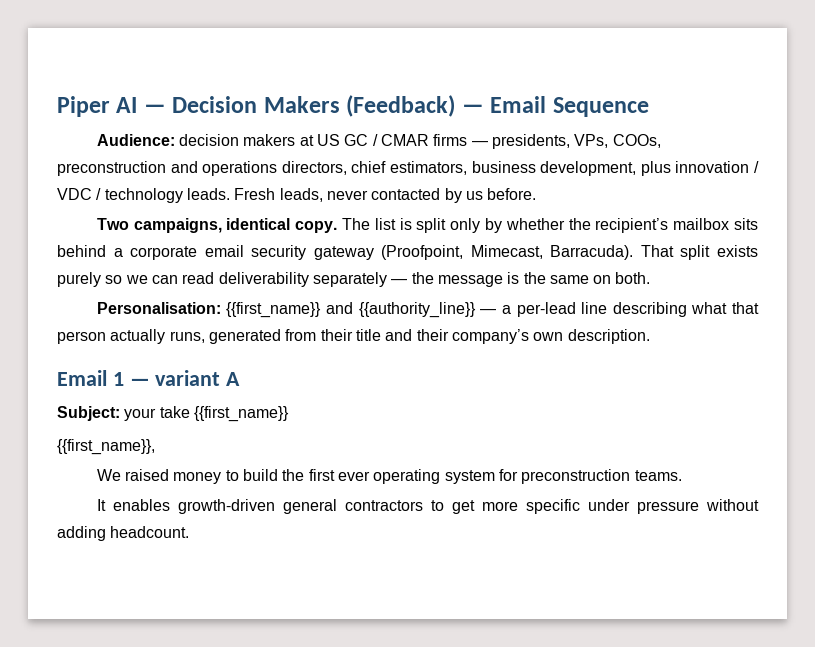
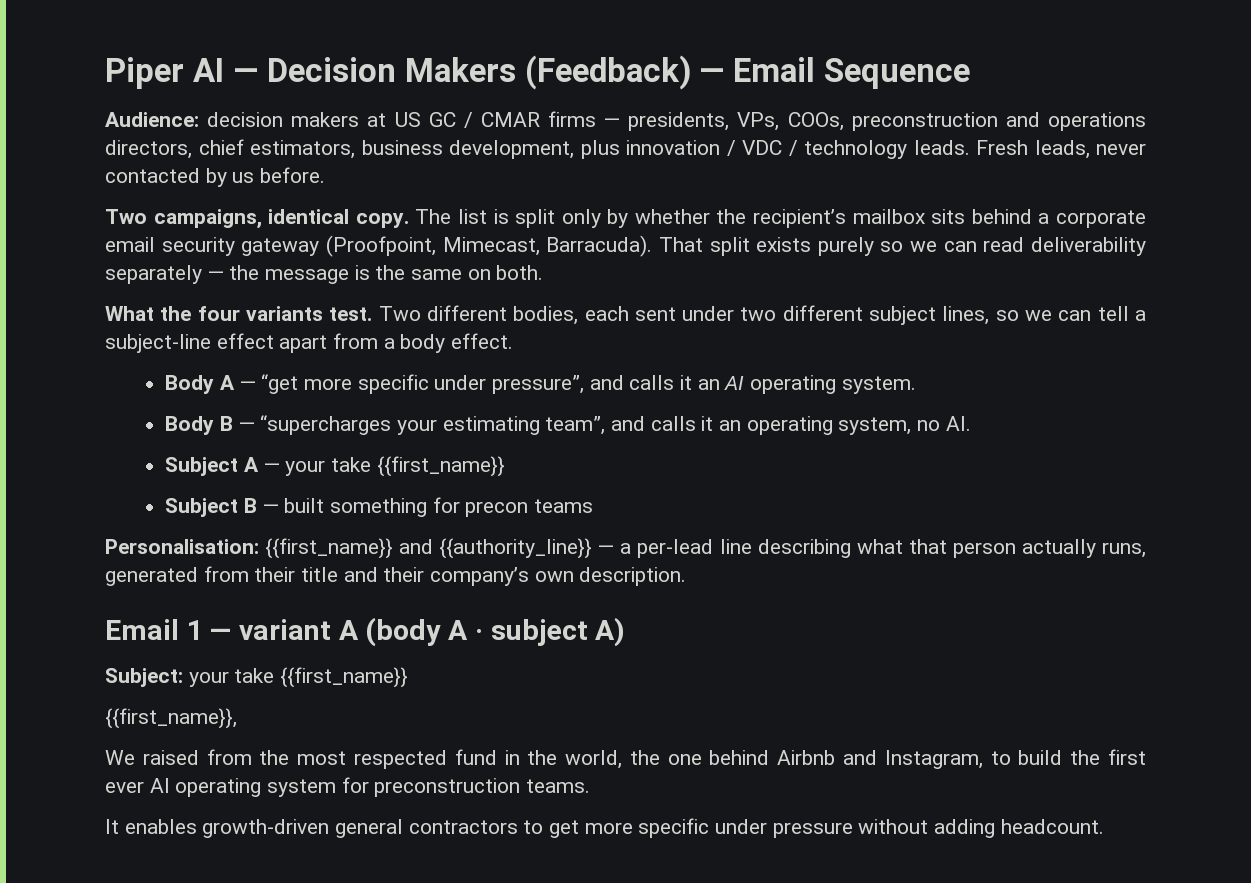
+ What the four variants test. Two different bodies, each sent under two different subject lines, so we can tell a subject-line effect apart from a body effect.
+ Body A — “get more specific under pressure”, and calls it an AI operating system.
+ Body B — “supercharges your estimating team”, and calls it an operating system, no AI.
+ Subject A — your take {{first_name}}
+ Subject B — built something for precon teams
- Email 1 — variant A
+ Email 1 — variant A (body A · subject A)
- We raised money to build the first ever operating system for preconstruction teams.
+ We raised from the most respected fund in the world, the one behind Airbnb and Instagram, to build the first ever AI operating system for preconstruction teams.

